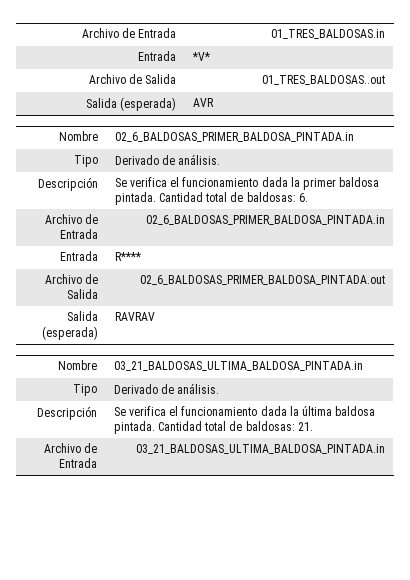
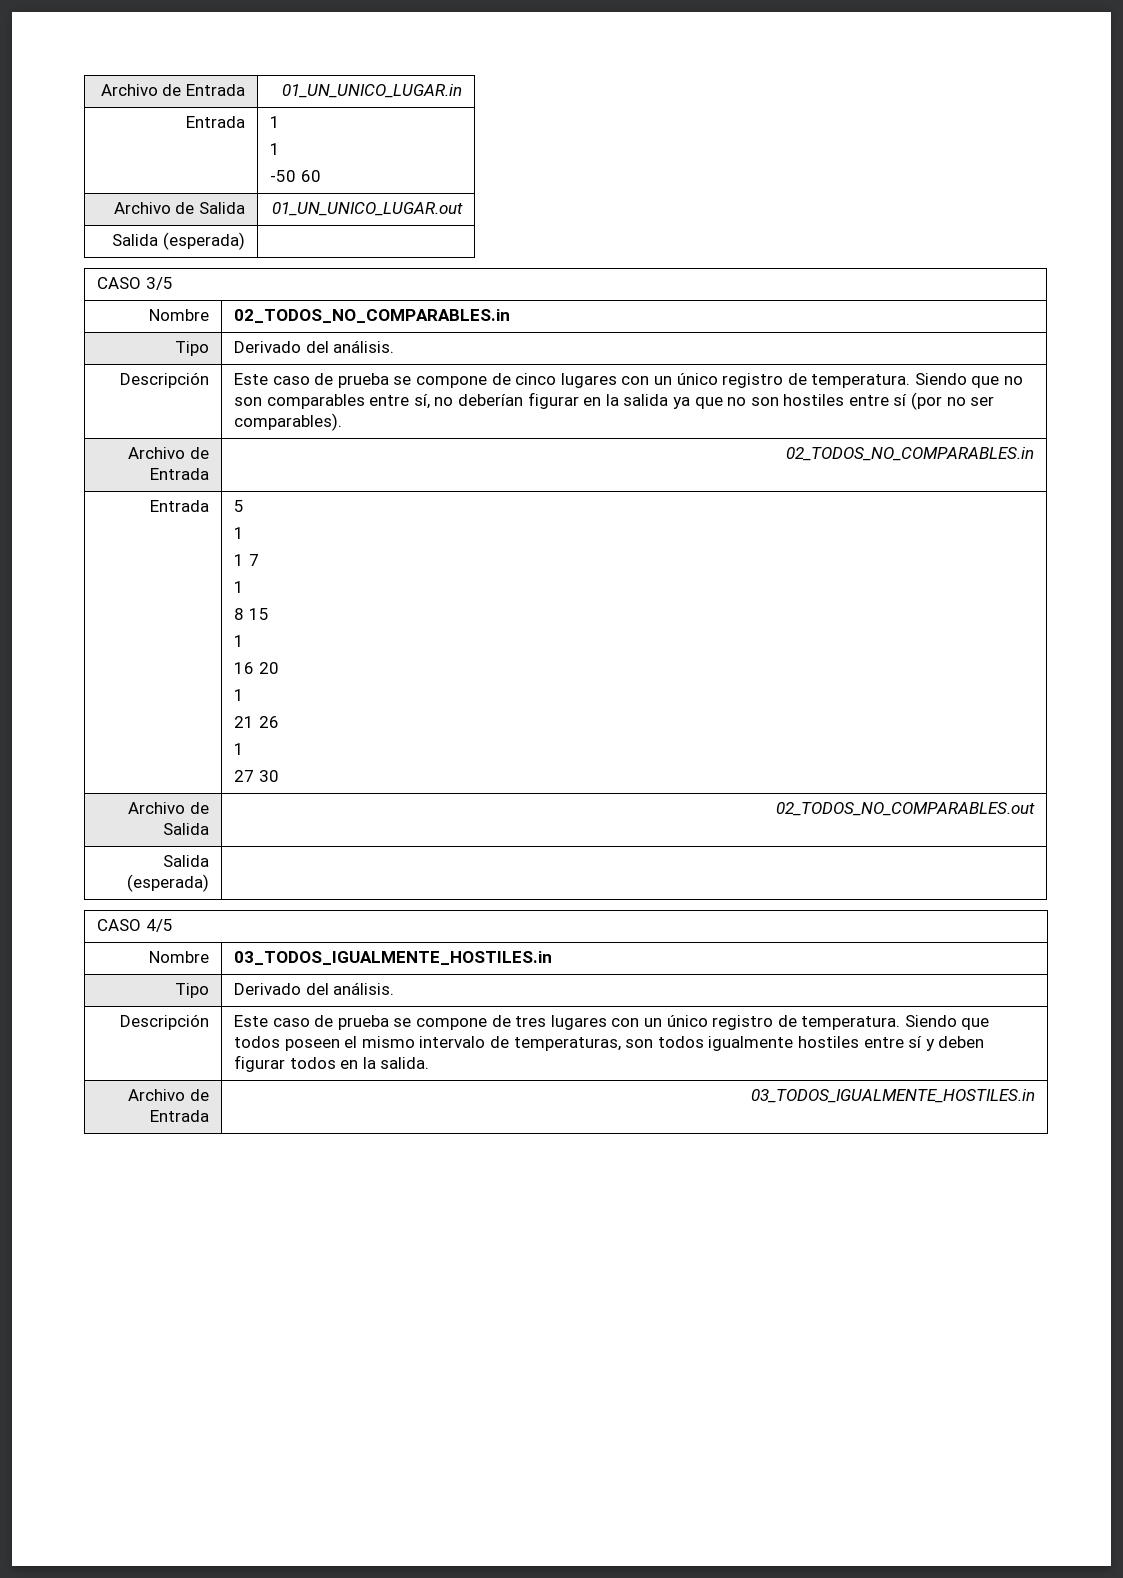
- Archivo de Entrada | 01_TRES_BALDOSAS.in
- Entrada | *V*
- Archivo de Salida | 01_TRES_BALDOSAS..out
- Salida (esperada) | AVR
- Nombre | 02_6_BALDOSAS_PRIMER_BALDOSA_PINTADA.in
- Tipo | Derivado de análisis.
- Descripción | Se verifica el funcionamiento dada la primer baldosa pintada. Cantidad total de baldosas: 6.
- Archivo de Entrada | 02_6_BALDOSAS_PRIMER_BALDOSA_PINTADA.in
- Entrada | R****
- Archivo de Salida | 02_6_BALDOSAS_PRIMER_BALDOSA_PINTADA.out
- Salida (esperada) | RAVRAV
- Nombre | 03_21_BALDOSAS_ULTIMA_BALDOSA_PINTADA.in
- Tipo | Derivado de análisis.
- Descripción | Se verifica el funcionamiento dada la última baldosa pintada. Cantidad total de baldosas: 21.
- Archivo de Entrada | 03_21_BALDOSAS_ULTIMA_BALDOSA_PINTADA.in
+ Archivo de Entrada | 01_UN_UNICO_LUGAR.in
+ Entrada | 1
+ 1
+ -50 60
+ Archivo de Salida | 01_UN_UNICO_LUGAR.out
+ Salida (esperada) |
+ CASO 3/5
+ Nombre | 02_TODOS_NO_COMPARABLES.in
+ Tipo | Derivado del análisis.
+ Descripción | Este caso de prueba se compone de cinco lugares con un único registro de temperatura. Siendo que no son comparables entre sí, no deberían figurar en la salida ya que no son hostiles entre sí (por no ser comparables).
+ Archivo de Entrada | 02_TODOS_NO_COMPARABLES.in
+ Entrada | 5
+ 1
+ 1 7
+ 1
+ 8 15
+ 1
+ 16 20
+ 1
+ 21 26
+ 1
+ 27 30
+ Archivo de Salida | 02_TODOS_NO_COMPARABLES.out
+ Salida (esperada) |
+ CASO 4/5
+ Nombre | 03_TODOS_IGUALMENTE_HOSTILES.in
+ Tipo | Derivado del análisis.
+ Descripción | Este caso de prueba se compone de tres lugares con un único registro de temperatura. Siendo que todos poseen el mismo intervalo de temperaturas, son todos igualmente hostiles entre sí y deben figurar todos en la salida.
+ Archivo de Entrada | 03_TODOS_IGUALMENTE_HOSTILES.in

